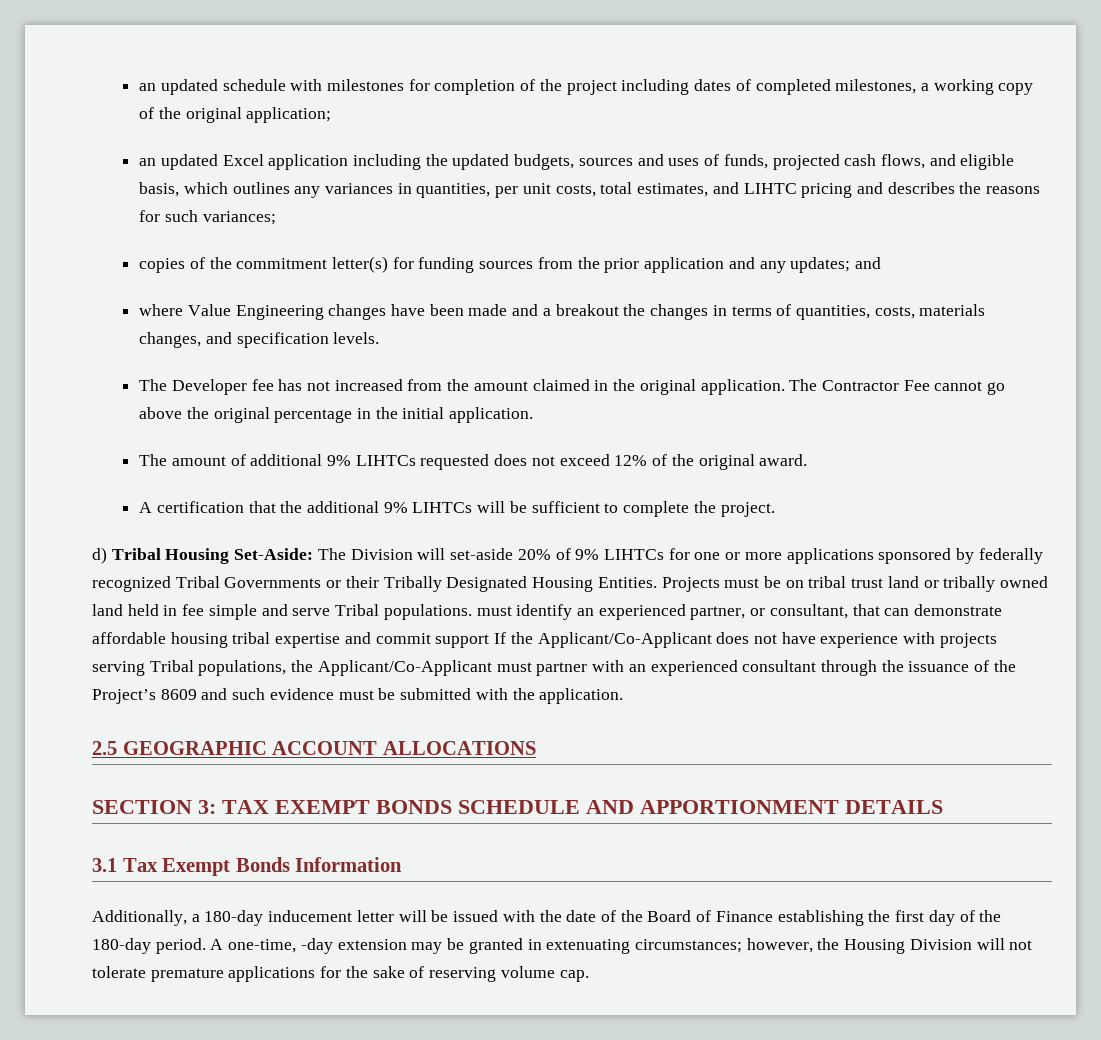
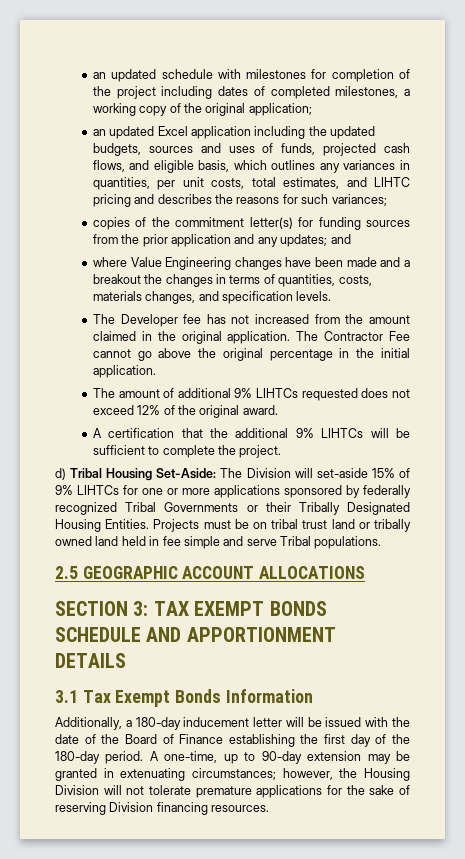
- d) Tribal Housing Set-Aside: The Division will set-aside 20% of 9% LIHTCs for one or more applications sponsored by federally recognized Tribal Governments or their Tribally Designated Housing Entities.
+ d) Tribal Housing Set-Aside: The Division will set-aside 15% of 9% LIHTCs for one or more applications sponsored by federally recognized Tribal Governments or their Tribally Designated Housing Entities.
- Projects must be on tribal trust land or tribally owned land held in fee simple and serve Tribal populations. must identify an experienced partner, or consultant, that can demonstrate affordable housing tribal expertise and commit support If the Applicant/Co-Applicant does not have experience with projects serving Tribal populations, the Applicant/Co-Applicant must partner with an experienced consultant through the issuance of the Project’s 8609 and such evidence must be submitted with the application.
+ Projects must be on tribal trust land or tribally owned land held in fee simple and serve Tribal populations.
- A one-time, -day extension may be granted in extenuating circumstances; however, the Housing Division will not tolerate premature applications for the sake of reserving volume cap.
+ A one-time, up to 90-day extension may be granted in extenuating circumstances; however, the Housing Division will not tolerate premature applications for the sake of reserving Division financing resources.

